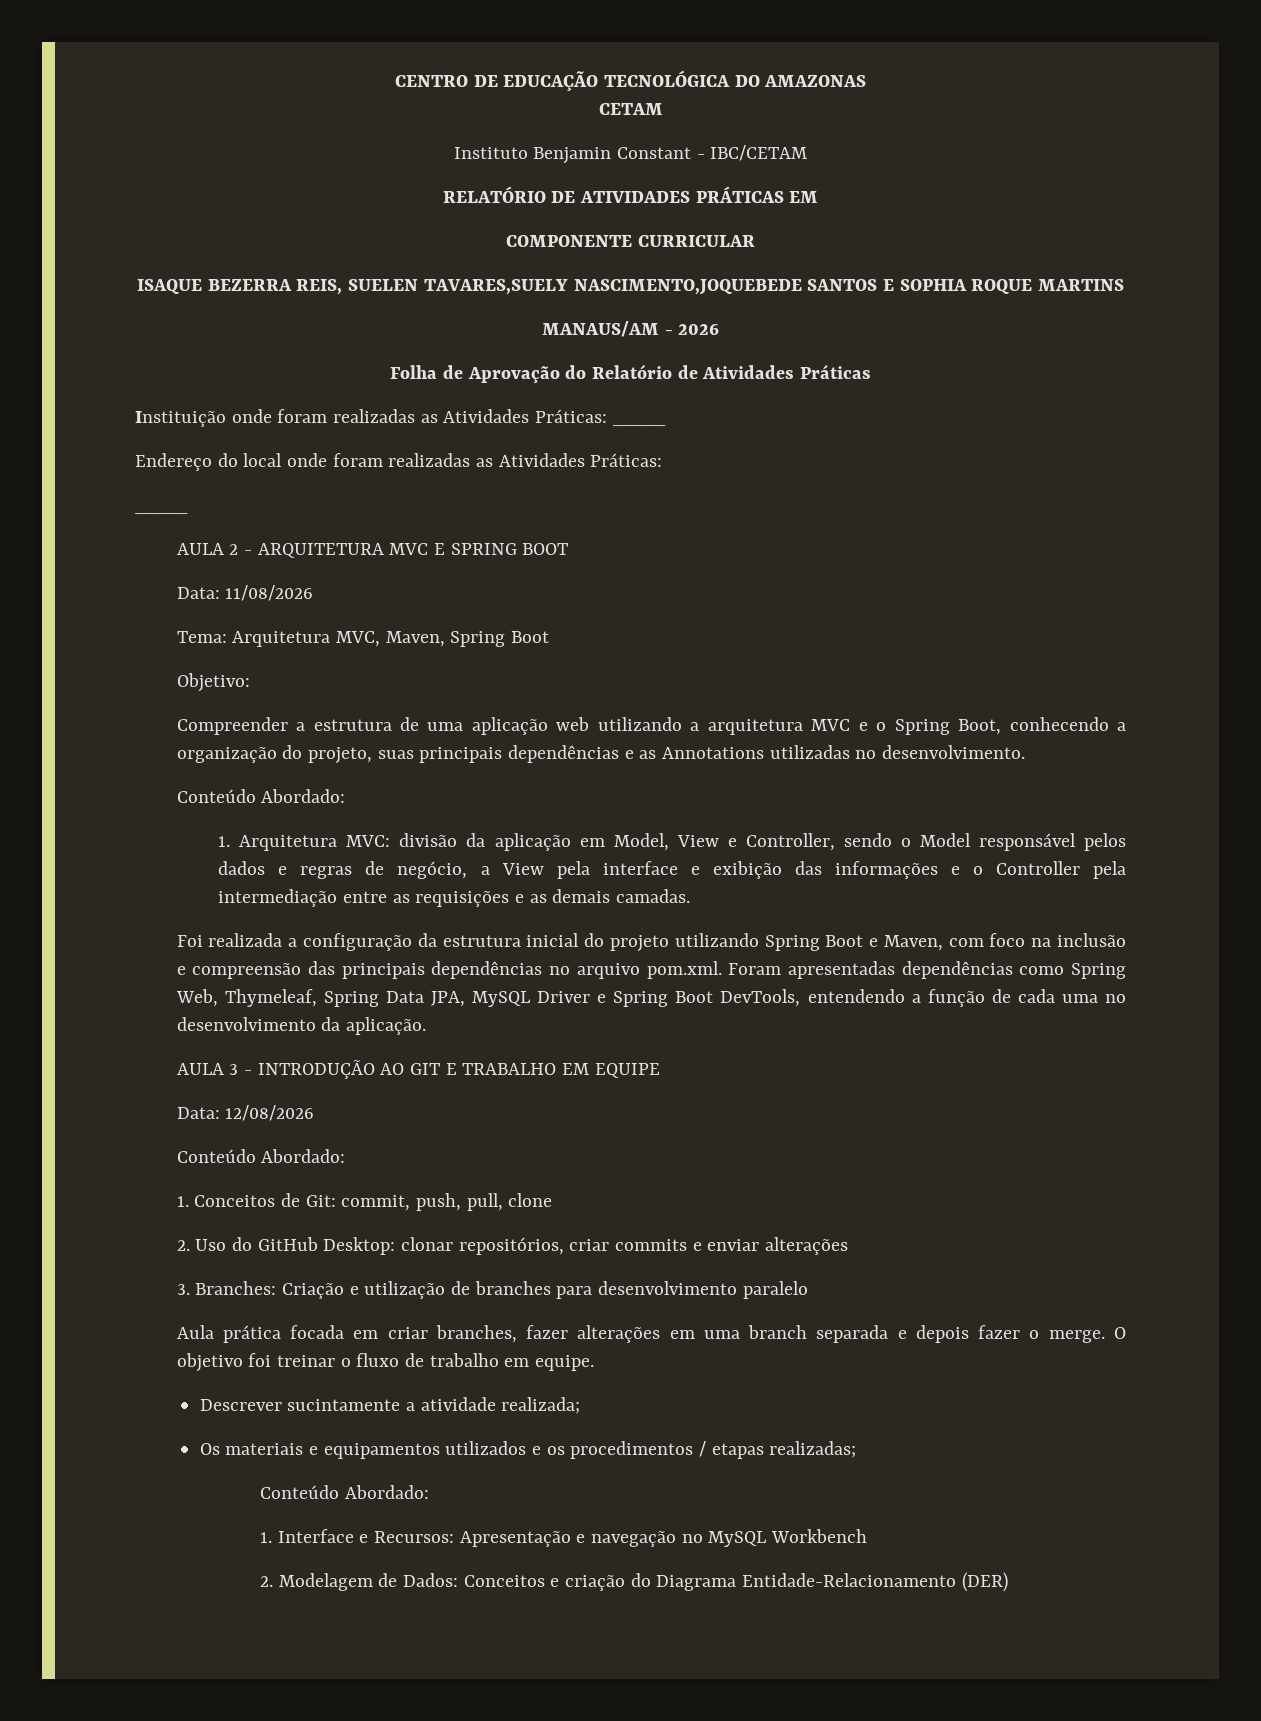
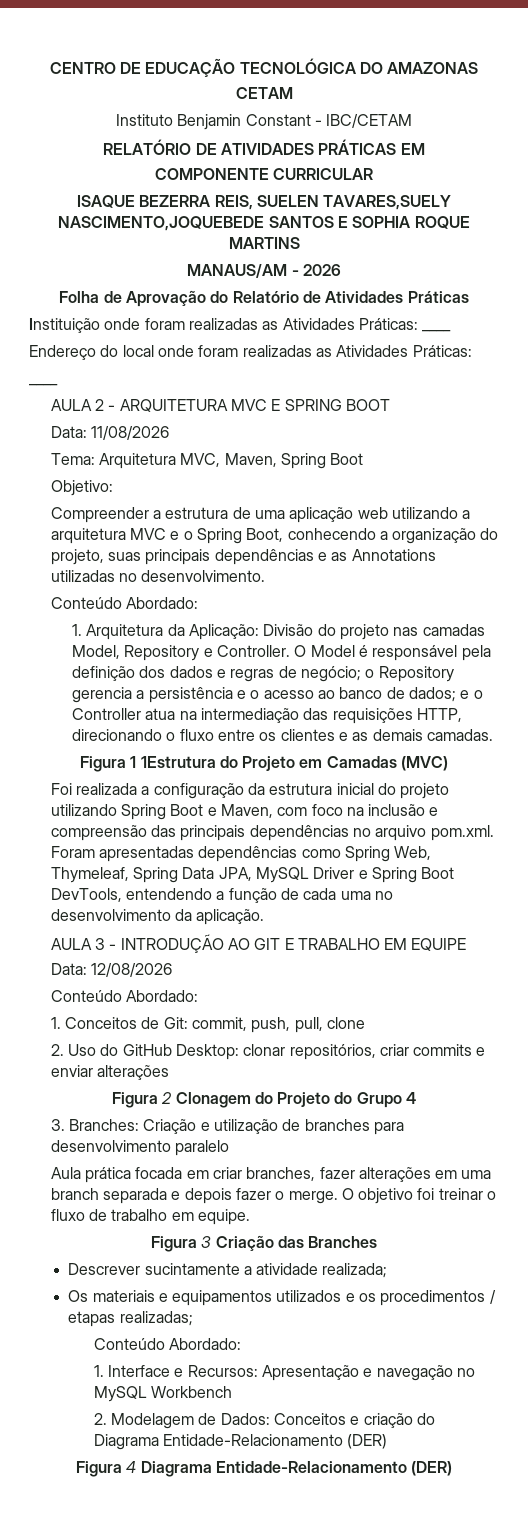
- 1. Arquitetura MVC: divisão da aplicação em Model, View e Controller, sendo o Model responsável pelos dados e regras de negócio, a View pela interface e exibição das informações e o Controller pela intermediação entre as requisições e as demais camadas.
+ 1. Arquitetura da Aplicação: Divisão do projeto nas camadas Model, Repository e Controller. O Model é responsável pela definição dos dados e regras de negócio; o Repository gerencia a persistência e o acesso ao banco de dados; e o Controller atua na intermediação das requisições HTTP, direcionando o fluxo entre os clientes e as demais camadas.
+ Figura 1 1Estrutura do Projeto em Camadas (MVC)
+ Figura 2 Clonagem do Projeto do Grupo 4
+ Figura 3 Criação das Branches
+ Figura 4 Diagrama Entidade-Relacionamento (DER)

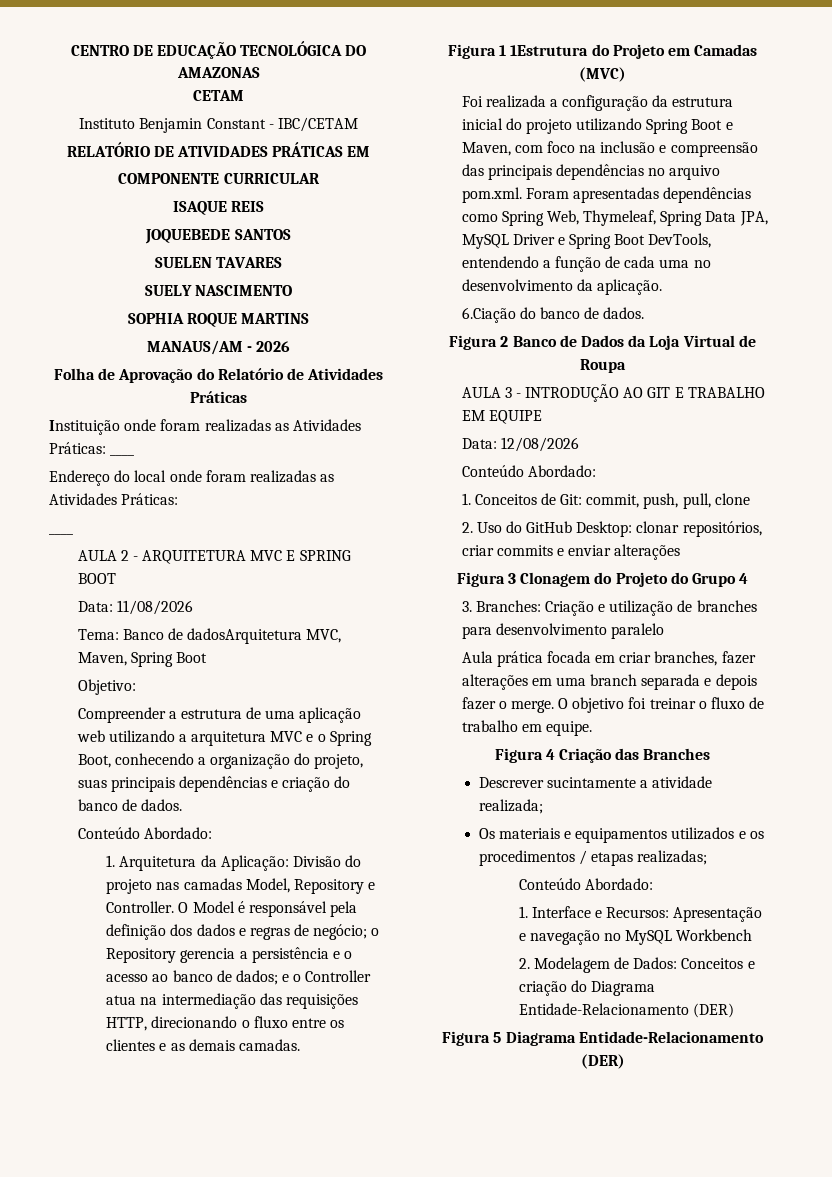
- ISAQUE BEZERRA REIS, SUELEN TAVARES,SUELY NASCIMENTO,JOQUEBEDE SANTOS E SOPHIA ROQUE MARTINS
+ ISAQUE REIS
+ JOQUEBEDE SANTOS
+ SUELEN TAVARES
+ SUELY NASCIMENTO
+ SOPHIA ROQUE MARTINS
- Tema: Arquitetura MVC, Maven, Spring Boot
+ Tema: Banco de dadosArquitetura MVC, Maven, Spring Boot
- Compreender a estrutura de uma aplicação web utilizando a arquitetura MVC e o Spring Boot, conhecendo a organização do projeto, suas principais dependências e as Annotations utilizadas no desenvolvimento.
+ Compreender a estrutura de uma aplicação web utilizando a arquitetura MVC e o Spring Boot, conhecendo a organização do projeto, suas principais dependências e criação do banco de dados.
+ 6.Ciação do banco de dados.
+ Figura 2 Banco de Dados da Loja Virtual de Roupa
- Figura 2 Clonagem do Projeto do Grupo 4
+ Figura 3 Clonagem do Projeto do Grupo 4
- Figura 3 Criação das Branches
+ Figura 4 Criação das Branches
- Figura 4 Diagrama Entidade-Relacionamento (DER)
+ Figura 5 Diagrama Entidade-Relacionamento (DER)

